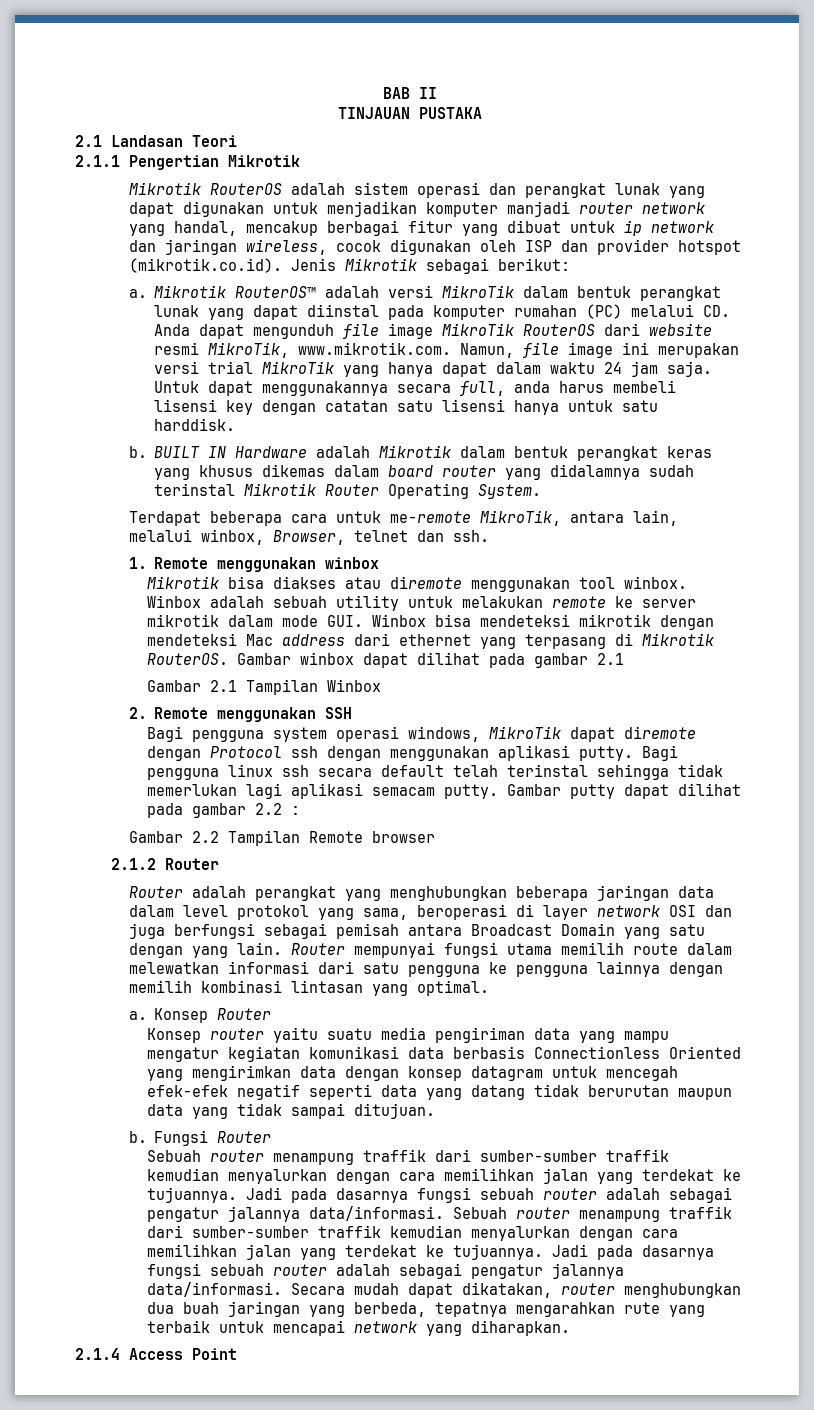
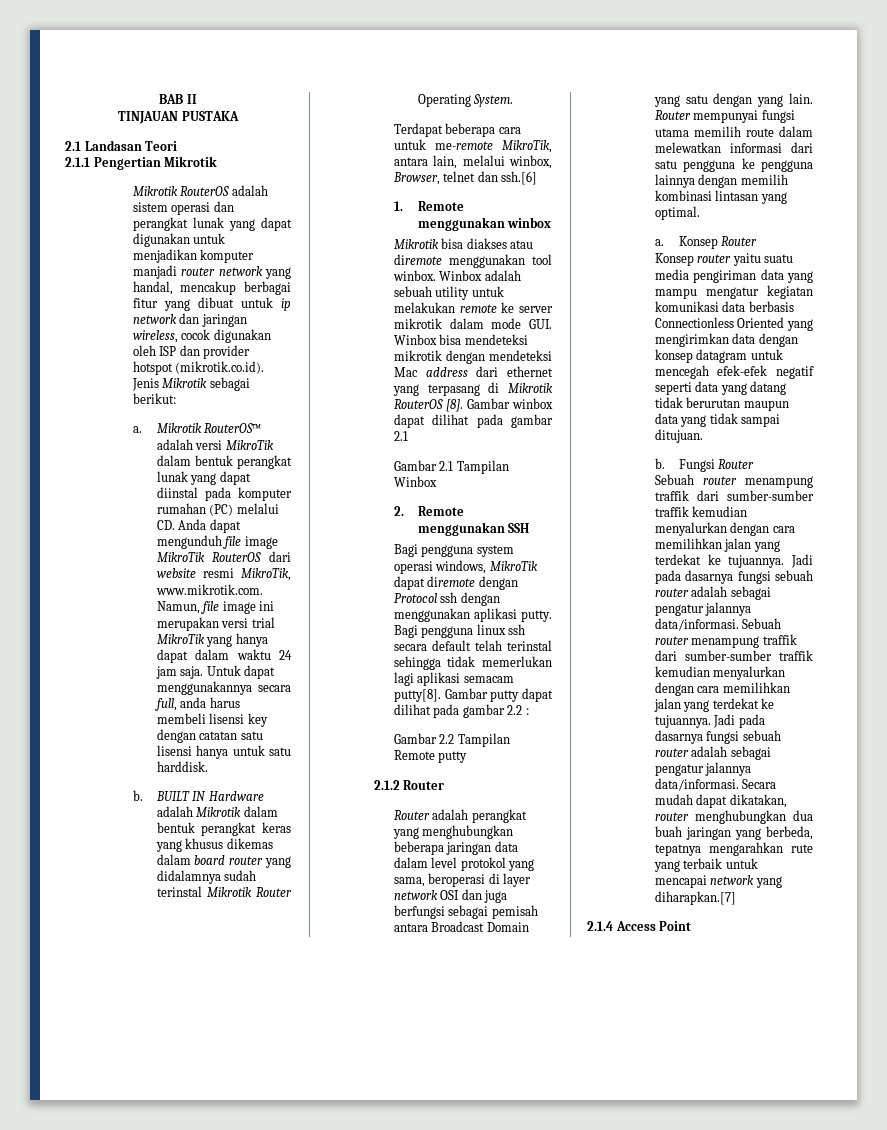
- Terdapat beberapa cara untuk me-remote MikroTik, antara lain, melalui winbox, Browser, telnet dan ssh.
+ Terdapat beberapa cara untuk me-remote MikroTik, antara lain, melalui winbox, Browser, telnet dan ssh.[6]
- Winbox adalah sebuah utility untuk melakukan remote ke server mikrotik dalam mode GUI. Winbox bisa mendeteksi mikrotik dengan mendeteksi Mac address dari ethernet yang terpasang di Mikrotik RouterOS.
+ Winbox adalah sebuah utility untuk melakukan remote ke server mikrotik dalam mode GUI. Winbox bisa mendeteksi mikrotik dengan mendeteksi Mac address dari ethernet yang terpasang di Mikrotik RouterOS [8].
- Bagi pengguna linux ssh secara default telah terinstal sehingga tidak memerlukan lagi aplikasi semacam putty.
+ Bagi pengguna linux ssh secara default telah terinstal sehingga tidak memerlukan lagi aplikasi semacam putty[8].
- Gambar 2.2 Tampilan Remote browser
+ Gambar 2.2 Tampilan Remote putty
- Secara mudah dapat dikatakan, router menghubungkan dua buah jaringan yang berbeda, tepatnya mengarahkan rute yang terbaik untuk mencapai network yang diharapkan.
+ Secara mudah dapat dikatakan, router menghubungkan dua buah jaringan yang berbeda, tepatnya mengarahkan rute yang terbaik untuk mencapai network yang diharapkan.[7]

